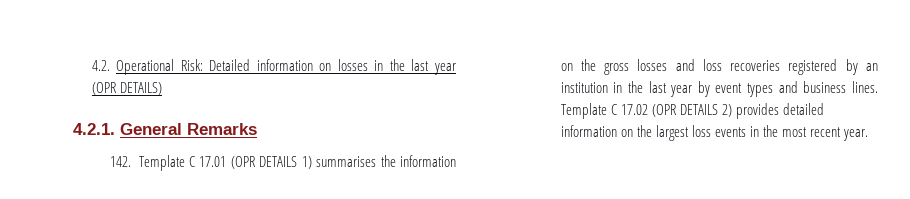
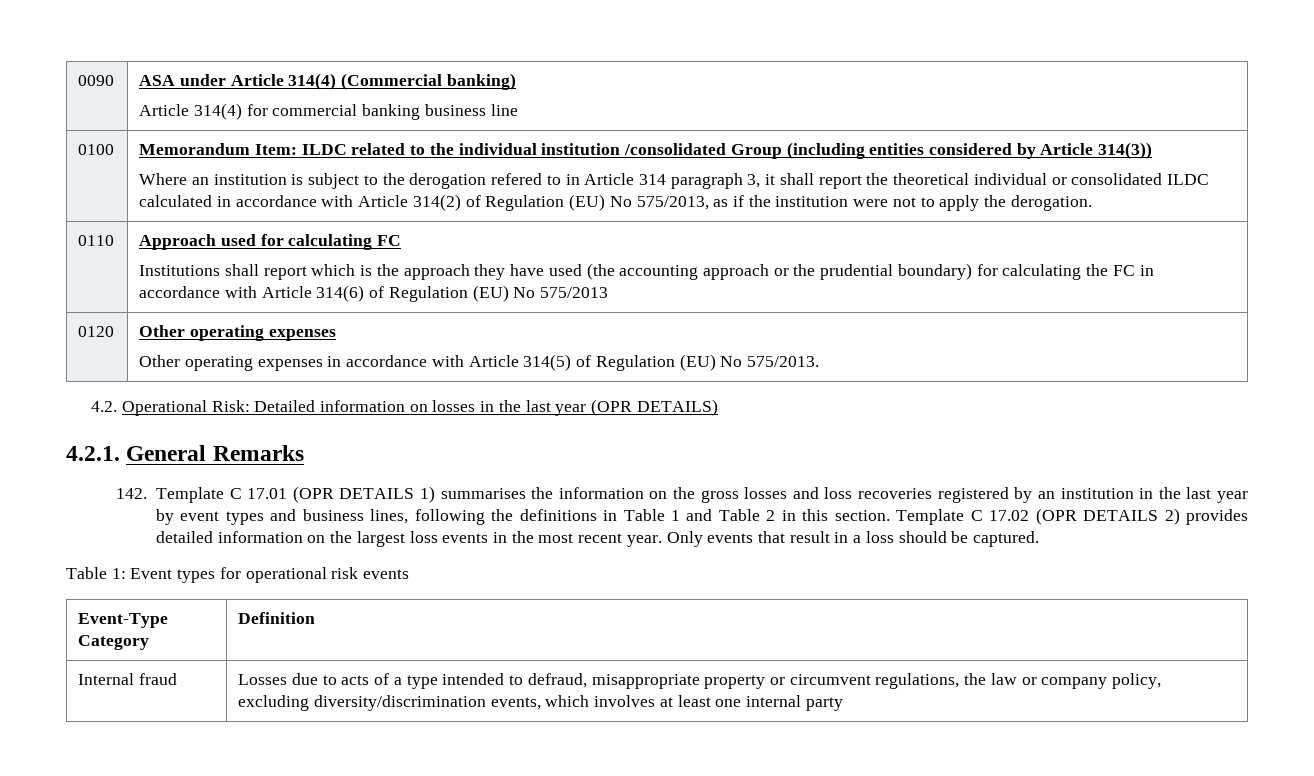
+ 0090 | ASA under Article 314(4) (Commercial banking)
+ Article 314(4) for commercial banking business line
+ 0100 | Memorandum Item: ILDC related to the individual institution /consolidated Group (including entities considered by Article 314(3))
+ Where an institution is subject to the derogation refered to in Article 314 paragraph 3, it shall report the theoretical individual or consolidated ILDC calculated in accordance with Article 314(2) of Regulation (EU) No 575/2013, as if the institution were not to apply the derogation.
+ 0110 | Approach used for calculating FC
+ Institutions shall report which is the approach they have used (the accounting approach or the prudential boundary) for calculating the FC in accordance with Article 314(6) of Regulation (EU) No 575/2013
+ 0120 | Other operating expenses
+ Other operating expenses in accordance with Article 314(5) of Regulation (EU) No 575/2013.
- 142. Template C 17.01 (OPR DETAILS 1) summarises the information on the gross losses and loss recoveries registered by an institution in the last year by event types and business lines.
+ 142. Template C 17.01 (OPR DETAILS 1) summarises the information on the gross losses and loss recoveries registered by an institution in the last year by event types and business lines, following the definitions in Table 1 and Table 2 in this section.
+ Only events that result in a loss should be captured.
+ Table 1: Event types for operational risk events
+ Event-Type Category | Definition
+ Internal fraud | Losses due to acts of a type intended to defraud, misappropriate property or circumvent regulations, the law or company policy, excluding diversity/discrimination events, which involves at least one internal party

